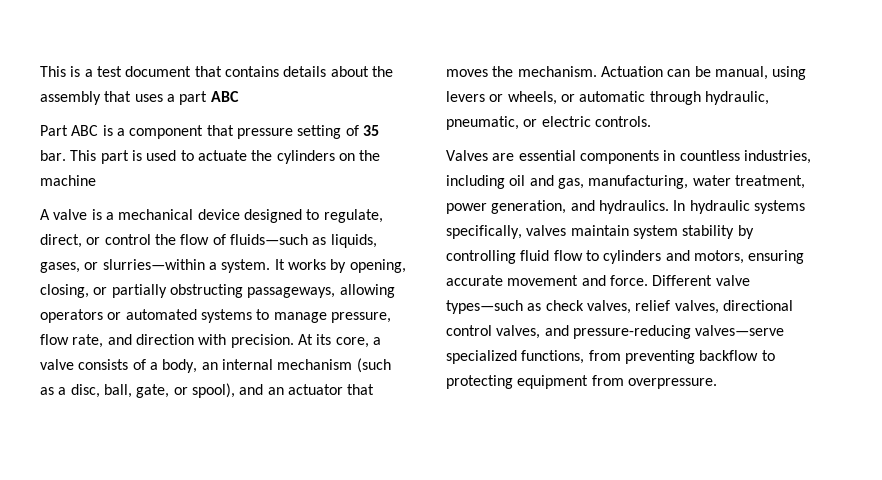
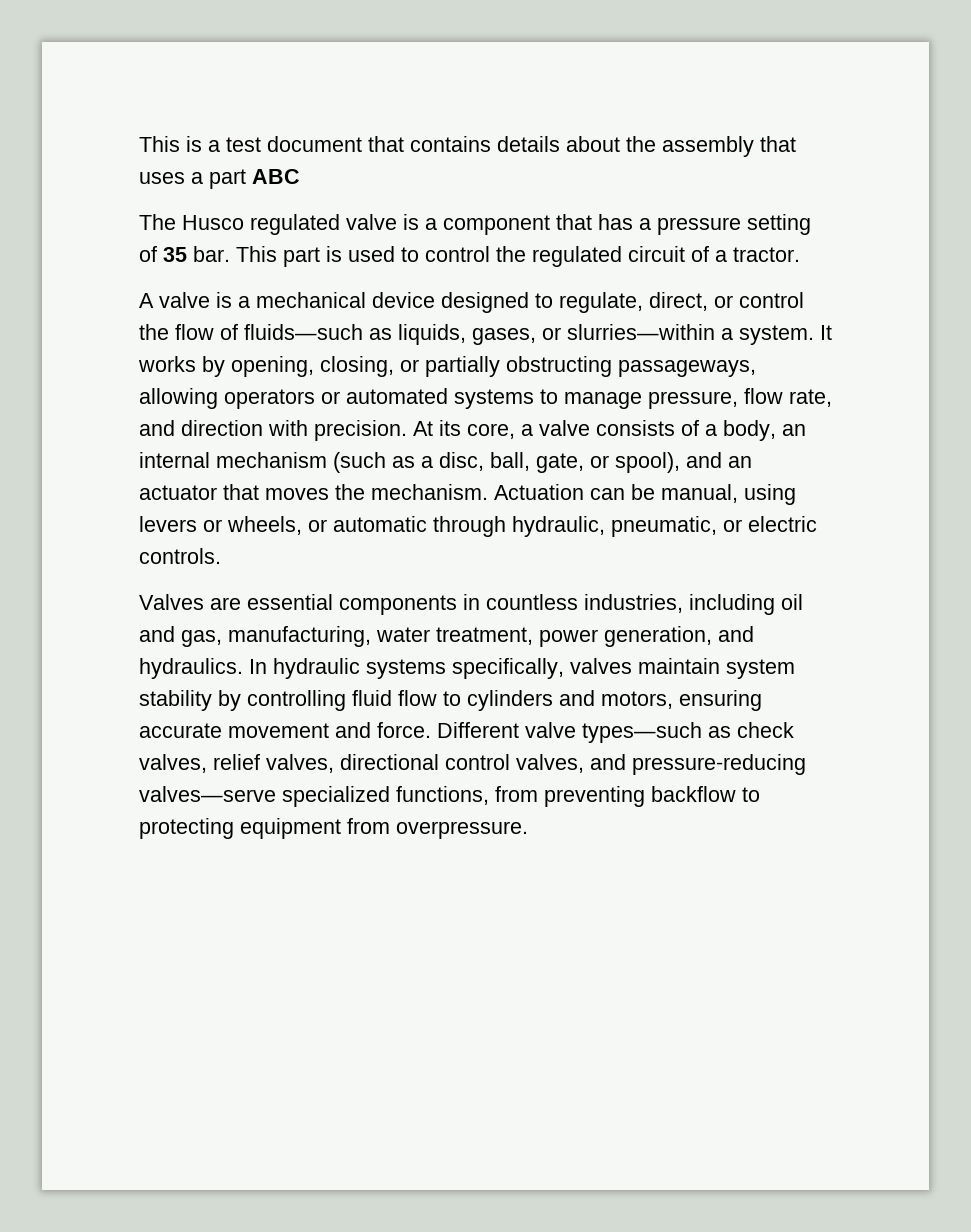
- Part ABC is a component that pressure setting of 35 bar.
+ The Husco regulated valve is a component that has a pressure setting of 35 bar.
- This part is used to actuate the cylinders on the machine
+ This part is used to control the regulated circuit of a tractor.

